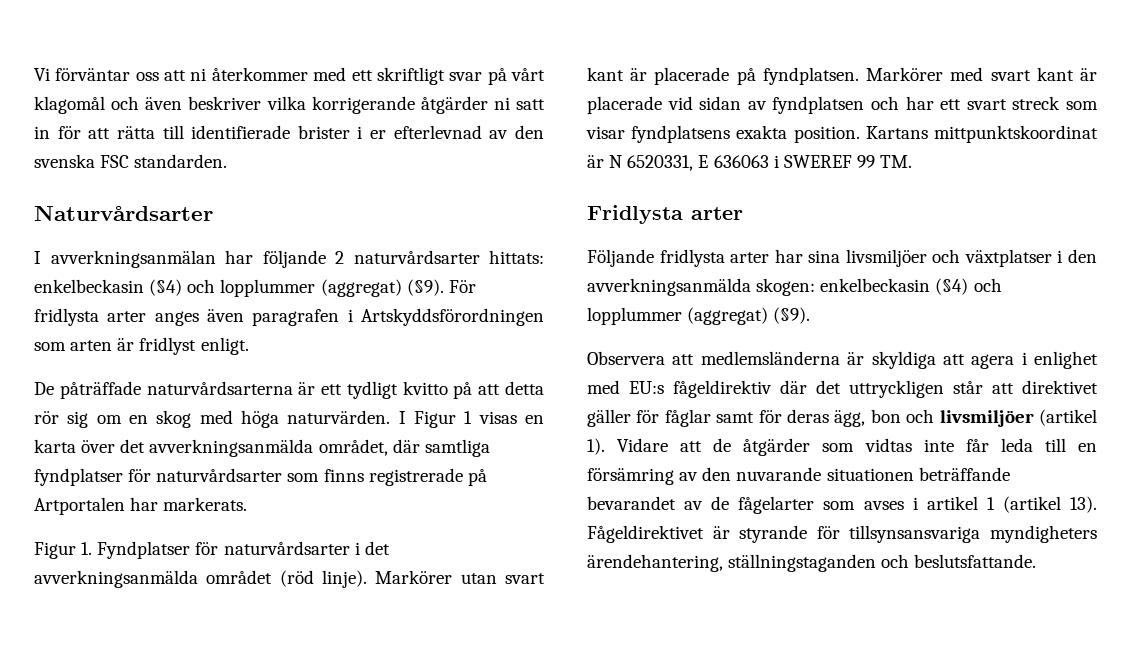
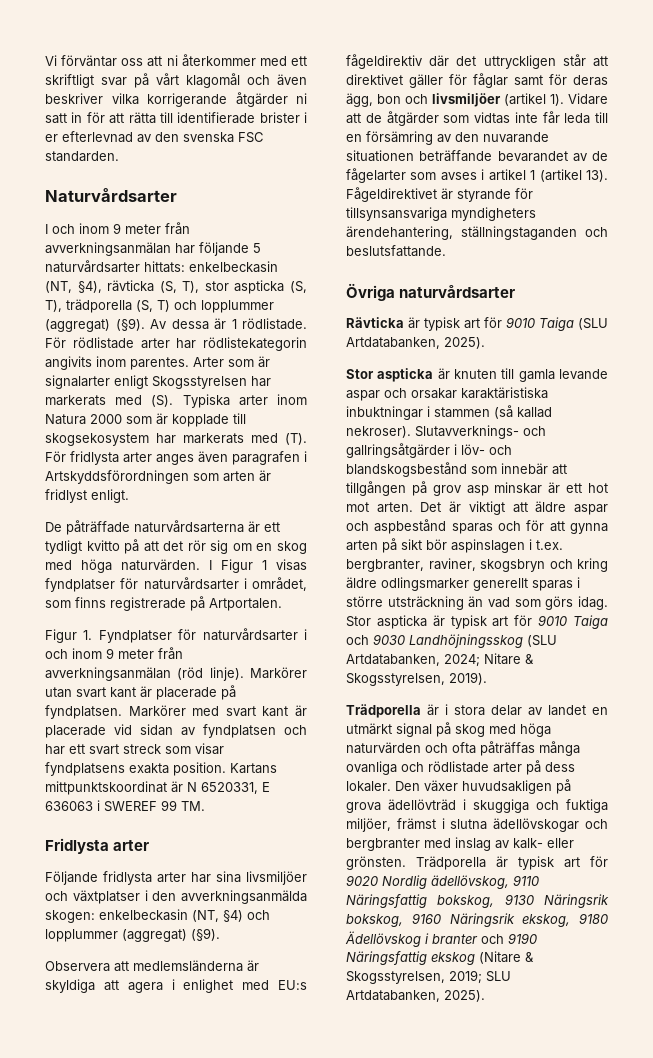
- I avverkningsanmälan har följande 2 naturvårdsarter hittats: enkelbeckasin (§4) och lopplummer (aggregat) (§9). För fridlysta arter anges även paragrafen i Artskyddsförordningen som arten är fridlyst enligt.
+ I och inom 9 meter från avverkningsanmälan har följande 5 naturvårdsarter hittats: enkelbeckasin (NT, §4), rävticka (S, T), stor aspticka (S, T), trädporella (S, T) och lopplummer (aggregat) (§9). Av dessa är 1 rödlistade. För rödlistade arter har rödlistekategorin angivits inom parentes. Arter som är signalarter enligt Skogsstyrelsen har markerats med (S). Typiska arter inom Natura 2000 som är kopplade till skogsekosystem har markerats med (T). För fridlysta arter anges även paragrafen i Artskyddsförordningen som arten är fridlyst enligt.
- De påträffade naturvårdsarterna är ett tydligt kvitto på att detta rör sig om en skog med höga naturvärden.
+ De påträffade naturvårdsarterna är ett tydligt kvitto på att det rör sig om en skog med höga naturvärden.
- I Figur 1 visas en karta över det avverkningsanmälda området, där samtliga fyndplatser för naturvårdsarter som finns registrerade på Artportalen har markerats.
+ I Figur 1 visas fyndplatser för naturvårdsarter i området, som finns registrerade på Artportalen.
- Figur 1. Fyndplatser för naturvårdsarter i det avverkningsanmälda området (röd linje).
+ Figur 1. Fyndplatser för naturvårdsarter i och inom 9 meter från avverkningsanmälan (röd linje).
- Följande fridlysta arter har sina livsmiljöer och växtplatser i den avverkningsanmälda skogen: enkelbeckasin (§4) och lopplummer (aggregat) (§9).
+ Följande fridlysta arter har sina livsmiljöer och växtplatser i den avverkningsanmälda skogen: enkelbeckasin (NT, §4) och lopplummer (aggregat) (§9).
+ Övriga naturvårdsarter
+ Rävticka är typisk art för 9010 Taiga (SLU Artdatabanken, 2025).
+ Stor aspticka är knuten till gamla levande aspar och orsakar karaktäristiska inbuktningar i stammen (så kallad nekroser). Slutavverknings- och gallringsåtgärder i löv- och blandskogsbestånd som innebär att tillgången på grov asp minskar är ett hot mot arten. Det är viktigt att äldre aspar och aspbestånd sparas och för att gynna arten på sikt bör aspinslagen i t.ex. bergbranter, raviner, skogsbryn och kring äldre odlingsmarker generellt sparas i större utsträckning än vad som görs idag. Stor aspticka är typisk art för 9010 Taiga och 9030 Landhöjningsskog (SLU Artdatabanken, 2024; Nitare & Skogsstyrelsen, 2019).
+ Trädporella är i stora delar av landet en utmärkt signal på skog med höga naturvärden och ofta påträffas många ovanliga och rödlistade arter på dess lokaler. Den växer huvudsakligen på grova ädellövträd i skuggiga och fuktiga miljöer, främst i slutna ädellövskogar och bergbranter med inslag av kalk- eller grönsten. Trädporella är typisk art för 9020 Nordlig ädellövskog, 9110 Näringsfattig bokskog, 9130 Näringsrik bokskog, 9160 Näringsrik ekskog, 9180 Ädellövskog i branter och 9190 Näringsfattig ekskog (Nitare & Skogsstyrelsen, 2019; SLU Artdatabanken, 2025).

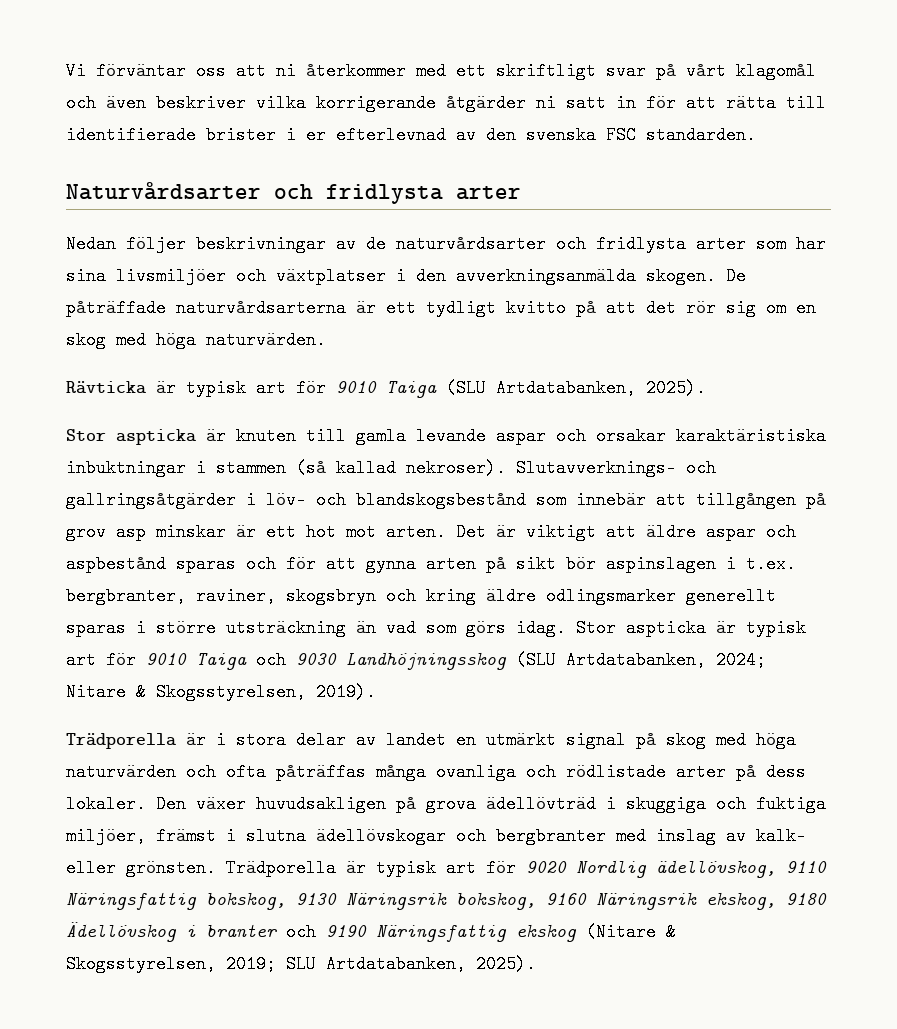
- Naturvårdsarter
- I och inom 9 meter från avverkningsanmälan har följande 5 naturvårdsarter hittats: enkelbeckasin (NT, §4), rävticka (S, T), stor aspticka (S, T), trädporella (S, T) och lopplummer (aggregat) (§9). Av dessa är 1 rödlistade. För rödlistade arter har rödlistekategorin angivits inom parentes. Arter som är signalarter enligt Skogsstyrelsen har markerats med (S). Typiska arter inom Natura 2000 som är kopplade till skogsekosystem har markerats med (T). För fridlysta arter anges även paragrafen i Artskyddsförordningen som arten är fridlyst enligt.
- De påträffade naturvårdsarterna är ett tydligt kvitto på att det rör sig om en skog med höga naturvärden. I Figur 1 visas fyndplatser för naturvårdsarter i området, som finns registrerade på Artportalen.
- Figur 1. Fyndplatser för naturvårdsarter i och inom 9 meter från avverkningsanmälan (röd linje). Markörer utan svart kant är placerade på fyndplatsen. Markörer med svart kant är placerade vid sidan av fyndplatsen och har ett svart streck som visar fyndplatsens exakta position. Kartans mittpunktskoordinat är N 6520331, E 636063 i SWEREF 99 TM.
- Fridlysta arter
- Följande fridlysta arter har sina livsmiljöer och växtplatser i den avverkningsanmälda skogen: enkelbeckasin (NT, §4) och lopplummer (aggregat) (§9).
- Observera att medlemsländerna är skyldiga att agera i enlighet med EU:s fågeldirektiv där det uttryckligen står att direktivet gäller för fåglar samt för deras ägg, bon och livsmiljöer (artikel 1). Vidare att de åtgärder som vidtas inte får leda till en försämring av den nuvarande situationen beträffande bevarandet av de fågelarter som avses i artikel 1 (artikel 13). Fågeldirektivet är styrande för tillsynsansvariga myndigheters ärendehantering, ställningstaganden och beslutsfattande.
- Övriga naturvårdsarter
+ Naturvårdsarter och fridlysta arter
+ Nedan följer beskrivningar av de naturvårdsarter och fridlysta arter som har sina livsmiljöer och växtplatser i den avverkningsanmälda skogen. De påträffade naturvårdsarterna är ett tydligt kvitto på att det rör sig om en skog med höga naturvärden.

